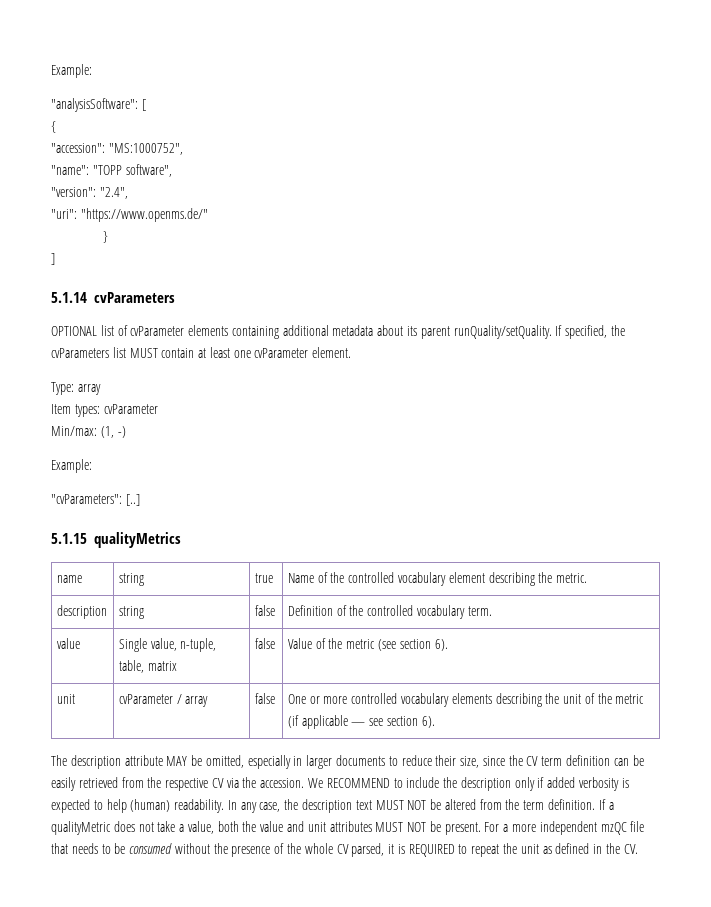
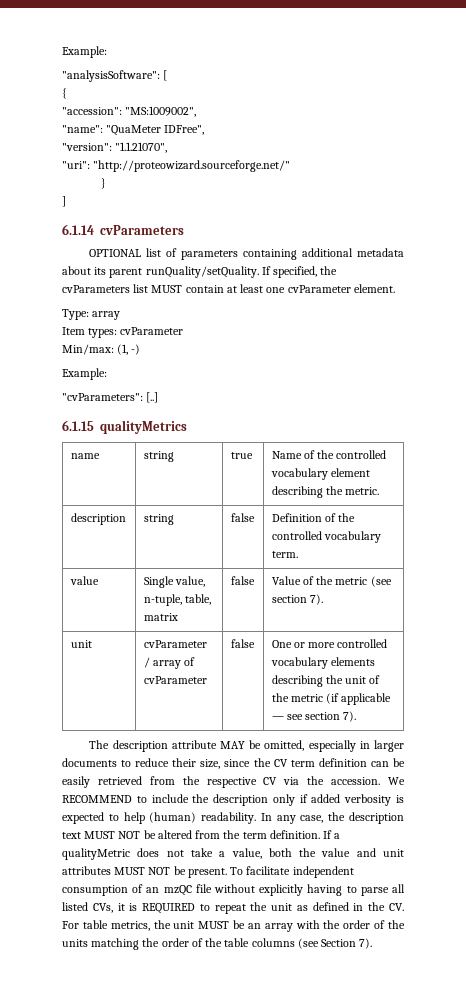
- "accession": "MS:1000752",
+ "accession": "MS:1009002",
- "name": "TOPP software",
+ "name": "QuaMeter IDFree",
- "version": "2.4",
+ "version": "1.1.21070",
- "uri": "https://www.openms.de/"
+ "uri": "http://proteowizard.sourceforge.net/"
- 5.1.14 cvParameters
+ 6.1.14 cvParameters
- OPTIONAL list of cvParameter elements containing additional metadata about its parent runQuality/setQuality.
+ OPTIONAL list of parameters containing additional metadata about its parent runQuality/setQuality.
- 5.1.15 qualityMetrics
+ 6.1.15 qualityMetrics
- value | Single value, n-tuple, table, matrix | false | Value of the metric (see section 6).
+ value | Single value, n-tuple, table, matrix | false | Value of the metric (see section 7).
- unit | cvParameter / array | false | One or more controlled vocabulary elements describing the unit of the metric (if applicable — see section 6).
+ unit | cvParameter / array of cvParameter | false | One or more controlled vocabulary elements describing the unit of the metric (if applicable — see section 7).
- For a more independent mzQC file that needs to be consumed without the presence of the whole CV parsed, it is REQUIRED to repeat the unit as defined in the CV.
+ To facilitate independent consumption of an mzQC file without explicitly having to parse all listed CVs, it is REQUIRED to repeat the unit as defined in the CV. For table metrics, the unit MUST be an array with the order of the units matching the order of the table columns (see Section 7).

